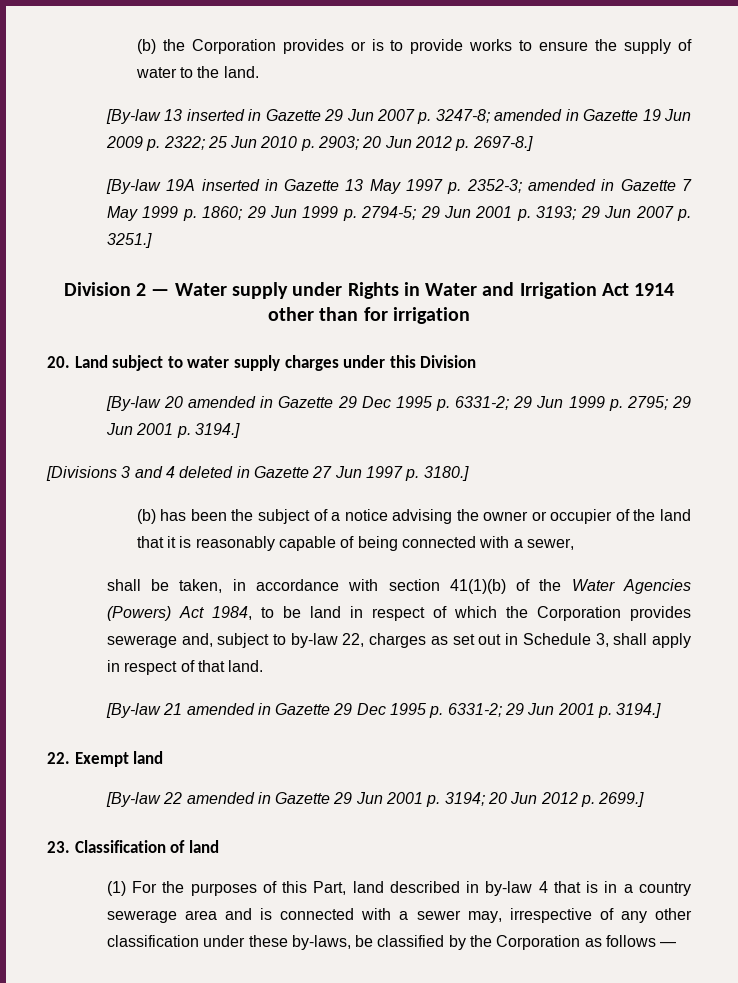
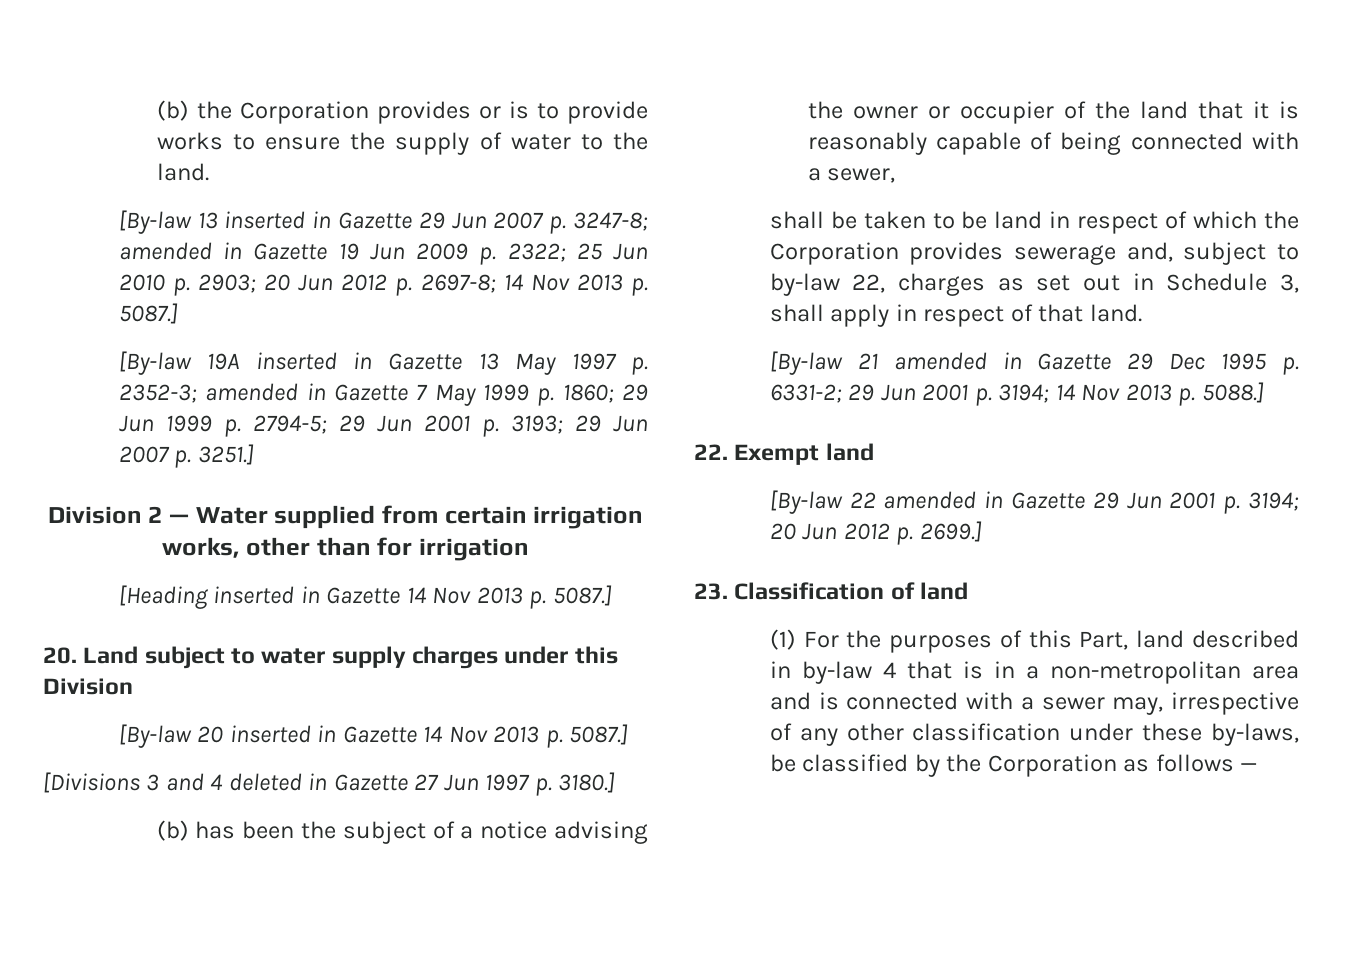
- [By-law 13 inserted in Gazette 29 Jun 2007 p. 3247-8; amended in Gazette 19 Jun 2009 p. 2322; 25 Jun 2010 p. 2903; 20 Jun 2012 p. 2697-8.]
+ [By-law 13 inserted in Gazette 29 Jun 2007 p. 3247-8; amended in Gazette 19 Jun 2009 p. 2322; 25 Jun 2010 p. 2903; 20 Jun 2012 p. 2697-8; 14 Nov 2013 p. 5087.]
- Division 2 — Water supply under Rights in Water and Irrigation Act 1914 other than for irrigation
+ Division 2 — Water supplied from certain irrigation works, other than for irrigation
+ [Heading inserted in Gazette 14 Nov 2013 p. 5087.]
- [By-law 20 amended in Gazette 29 Dec 1995 p. 6331-2; 29 Jun 1999 p. 2795; 29 Jun 2001 p. 3194.]
+ [By-law 20 inserted in Gazette 14 Nov 2013 p. 5087.]
- shall be taken, in accordance with section 41(1)(b) of the Water Agencies (Powers) Act 1984, to be land in respect of which the Corporation provides sewerage and, subject to by-law 22, charges as set out in Schedule 3, shall apply in respect of that land.
+ shall be taken to be land in respect of which the Corporation provides sewerage and, subject to by-law 22, charges as set out in Schedule 3, shall apply in respect of that land.
- [By-law 21 amended in Gazette 29 Dec 1995 p. 6331-2; 29 Jun 2001 p. 3194.]
+ [By-law 21 amended in Gazette 29 Dec 1995 p. 6331-2; 29 Jun 2001 p. 3194; 14 Nov 2013 p. 5088.]
- (1) For the purposes of this Part, land described in by-law 4 that is in a country sewerage area and is connected with a sewer may, irrespective of any other classification under these by-laws, be classified by the Corporation as follows —
+ (1) For the purposes of this Part, land described in by-law 4 that is in a non-metropolitan area and is connected with a sewer may, irrespective of any other classification under these by-laws, be classified by the Corporation as follows —

